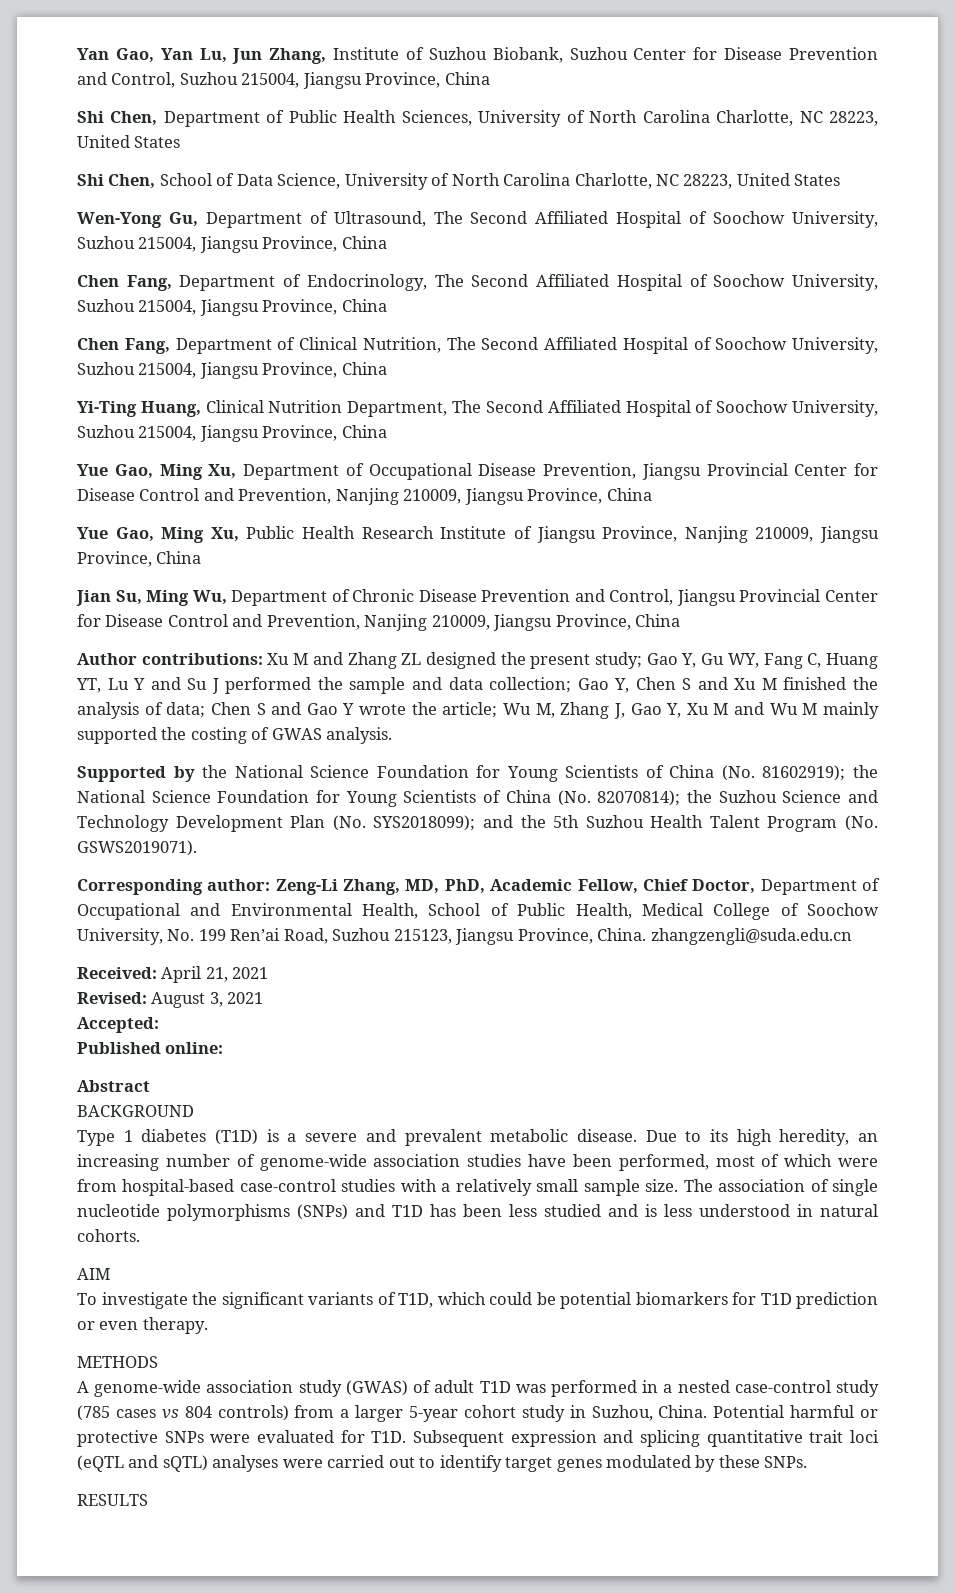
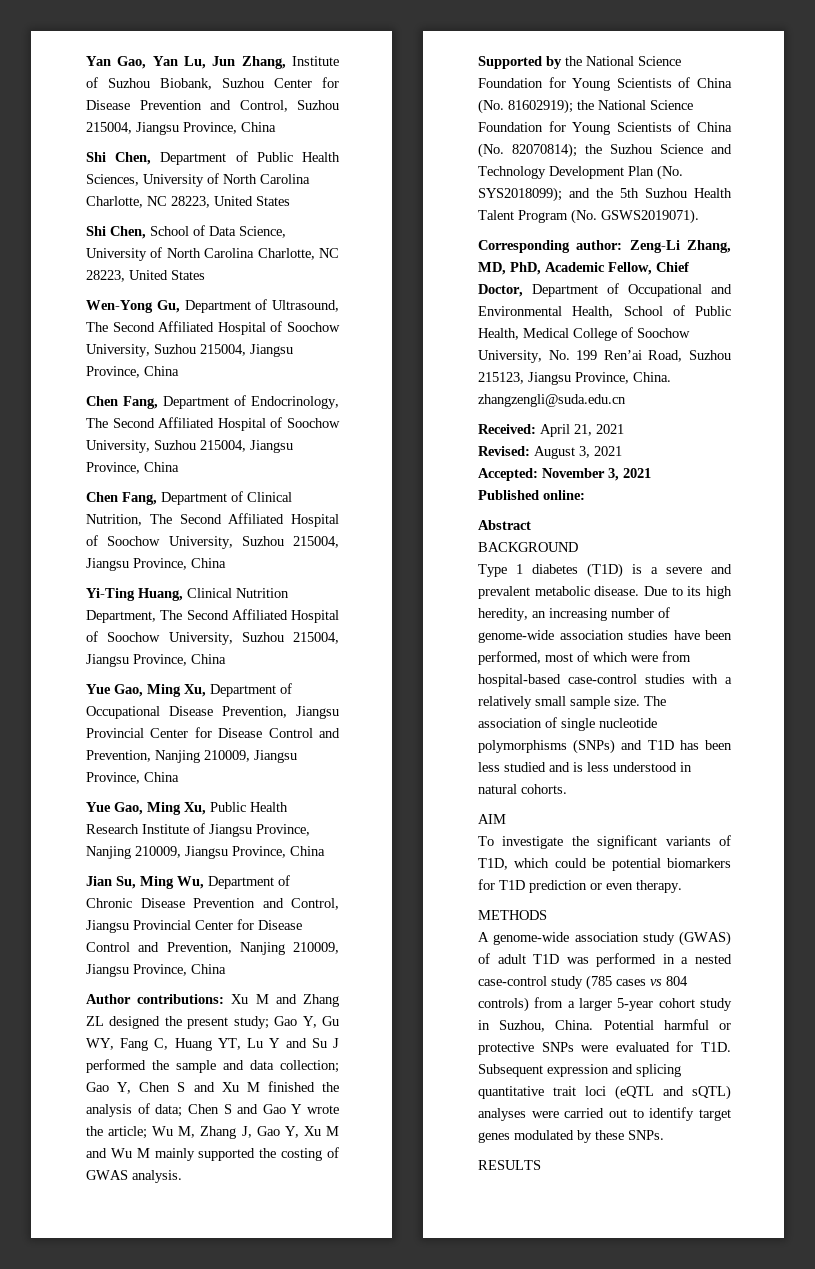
- Accepted:
+ Accepted: November 3, 2021

